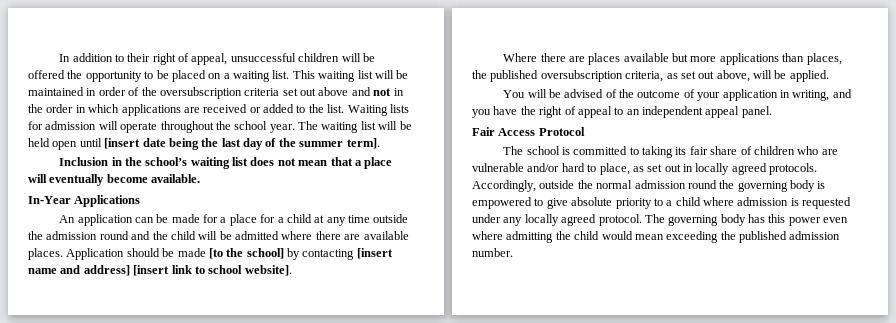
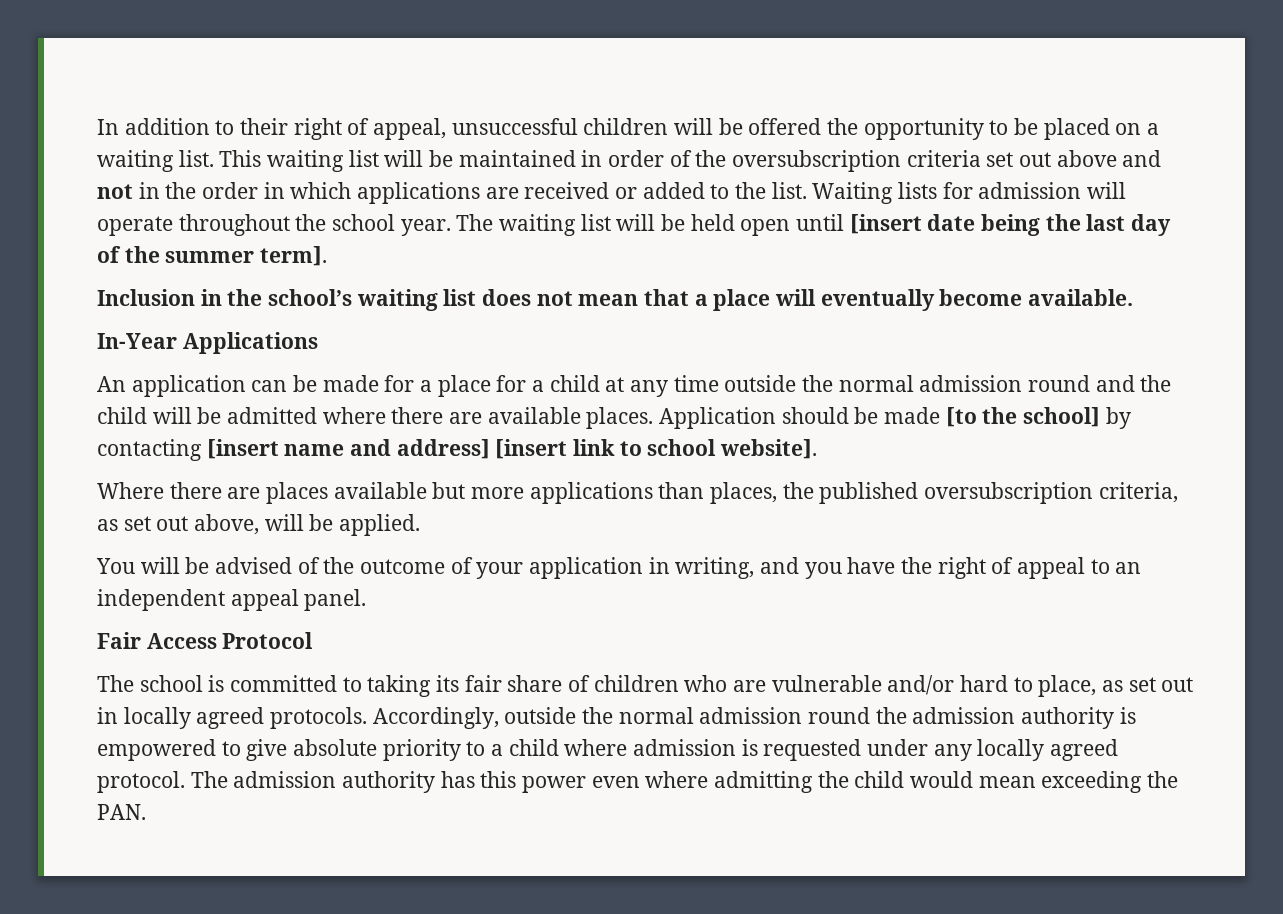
- An application can be made for a place for a child at any time outside the admission round and the child will be admitted where there are available places.
+ An application can be made for a place for a child at any time outside the normal admission round and the child will be admitted where there are available places.
- Accordingly, outside the normal admission round the governing body is empowered to give absolute priority to a child where admission is requested under any locally agreed protocol.
+ Accordingly, outside the normal admission round the admission authority is empowered to give absolute priority to a child where admission is requested under any locally agreed protocol.
- The governing body has this power even where admitting the child would mean exceeding the published admission number.
+ The admission authority has this power even where admitting the child would mean exceeding the PAN.

